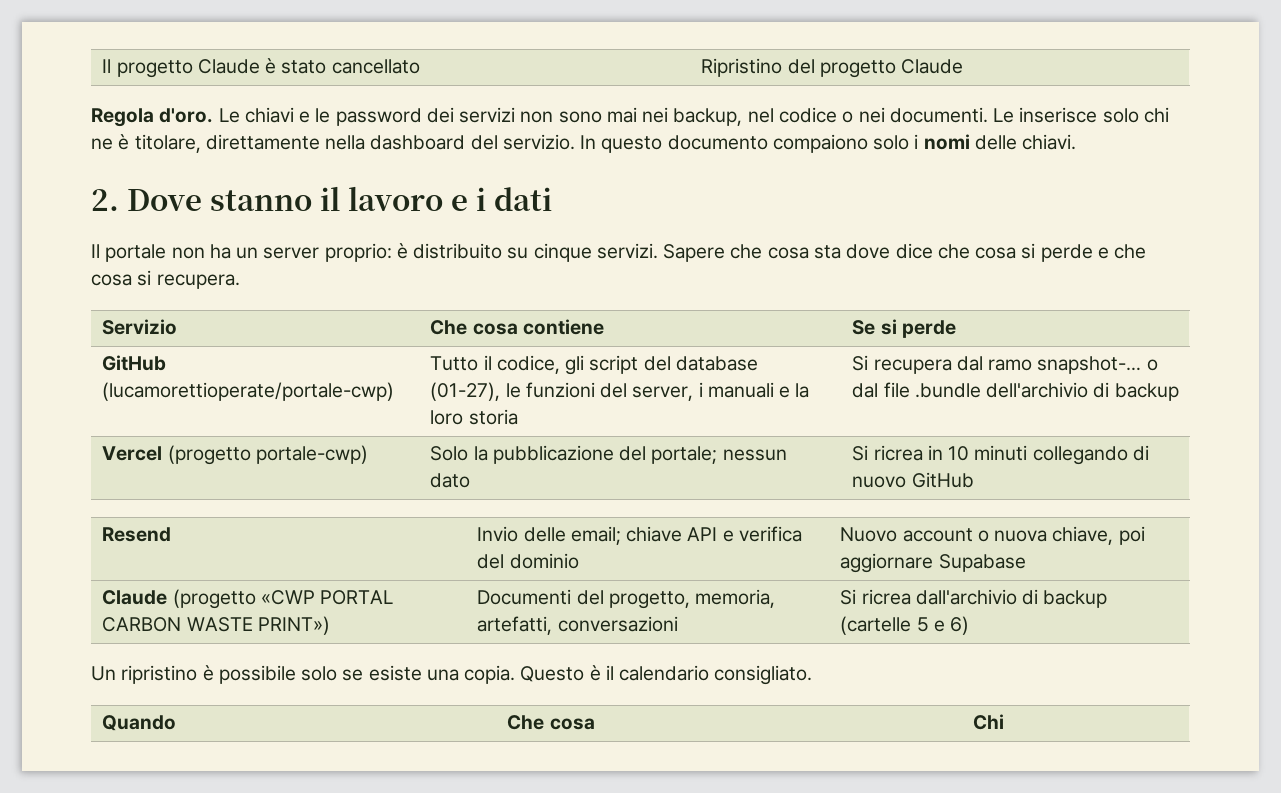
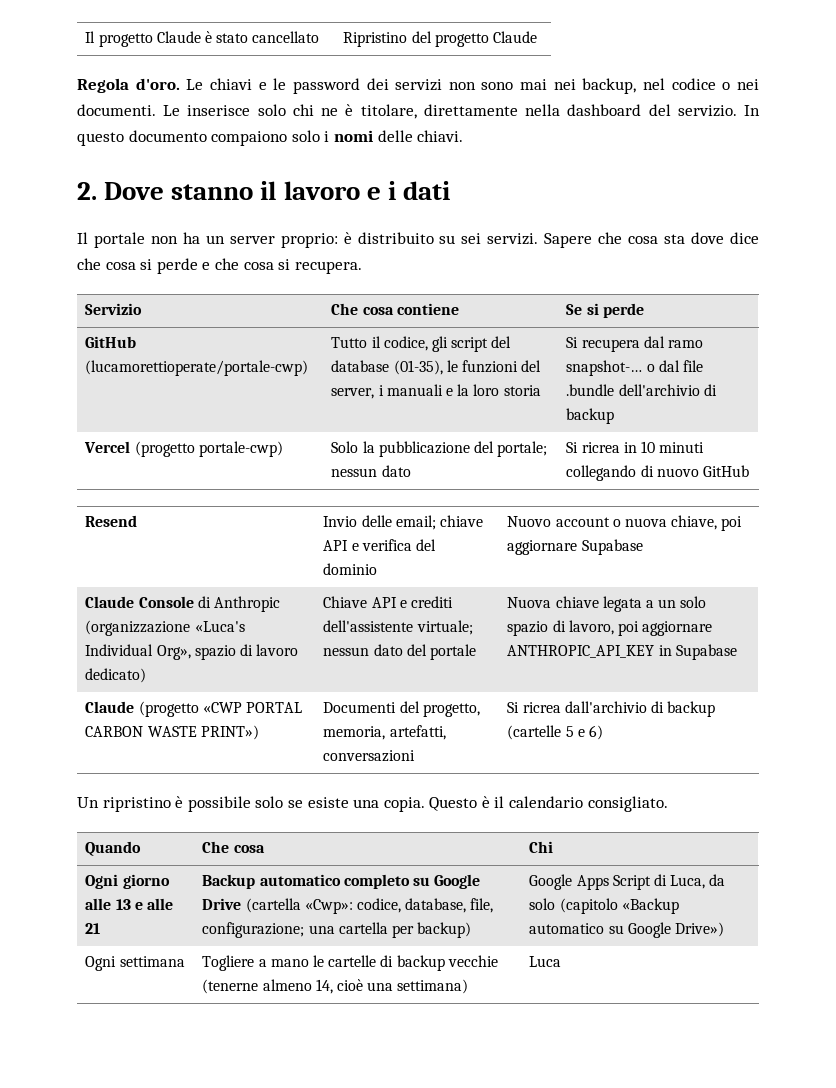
- Il portale non ha un server proprio: è distribuito su cinque servizi.
+ Il portale non ha un server proprio: è distribuito su sei servizi.
- GitHub (lucamorettioperate/portale-cwp) | Tutto il codice, gli script del database (01-27), le funzioni del server, i manuali e la loro storia | Si recupera dal ramo snapshot-… o dal file .bundle dell'archivio di backup
+ GitHub (lucamorettioperate/portale-cwp) | Tutto il codice, gli script del database (01-35), le funzioni del server, i manuali e la loro storia | Si recupera dal ramo snapshot-… o dal file .bundle dell'archivio di backup
+ Claude Console di Anthropic (organizzazione «Luca's Individual Org», spazio di lavoro dedicato) | Chiave API e crediti dell'assistente virtuale; nessun dato del portale | Nuova chiave legata a un solo spazio di lavoro, poi aggiornare ANTHROPIC_API_KEY in Supabase
+ Ogni giorno alle 13 e alle 21 | Backup automatico completo su Google Drive (cartella «Cwp»: codice, database, file, configurazione; una cartella per backup) | Google Apps Script di Luca, da solo (capitolo «Backup automatico su Google Drive»)
+ Ogni settimana | Togliere a mano le cartelle di backup vecchie (tenerne almeno 14, cioè una settimana) | Luca

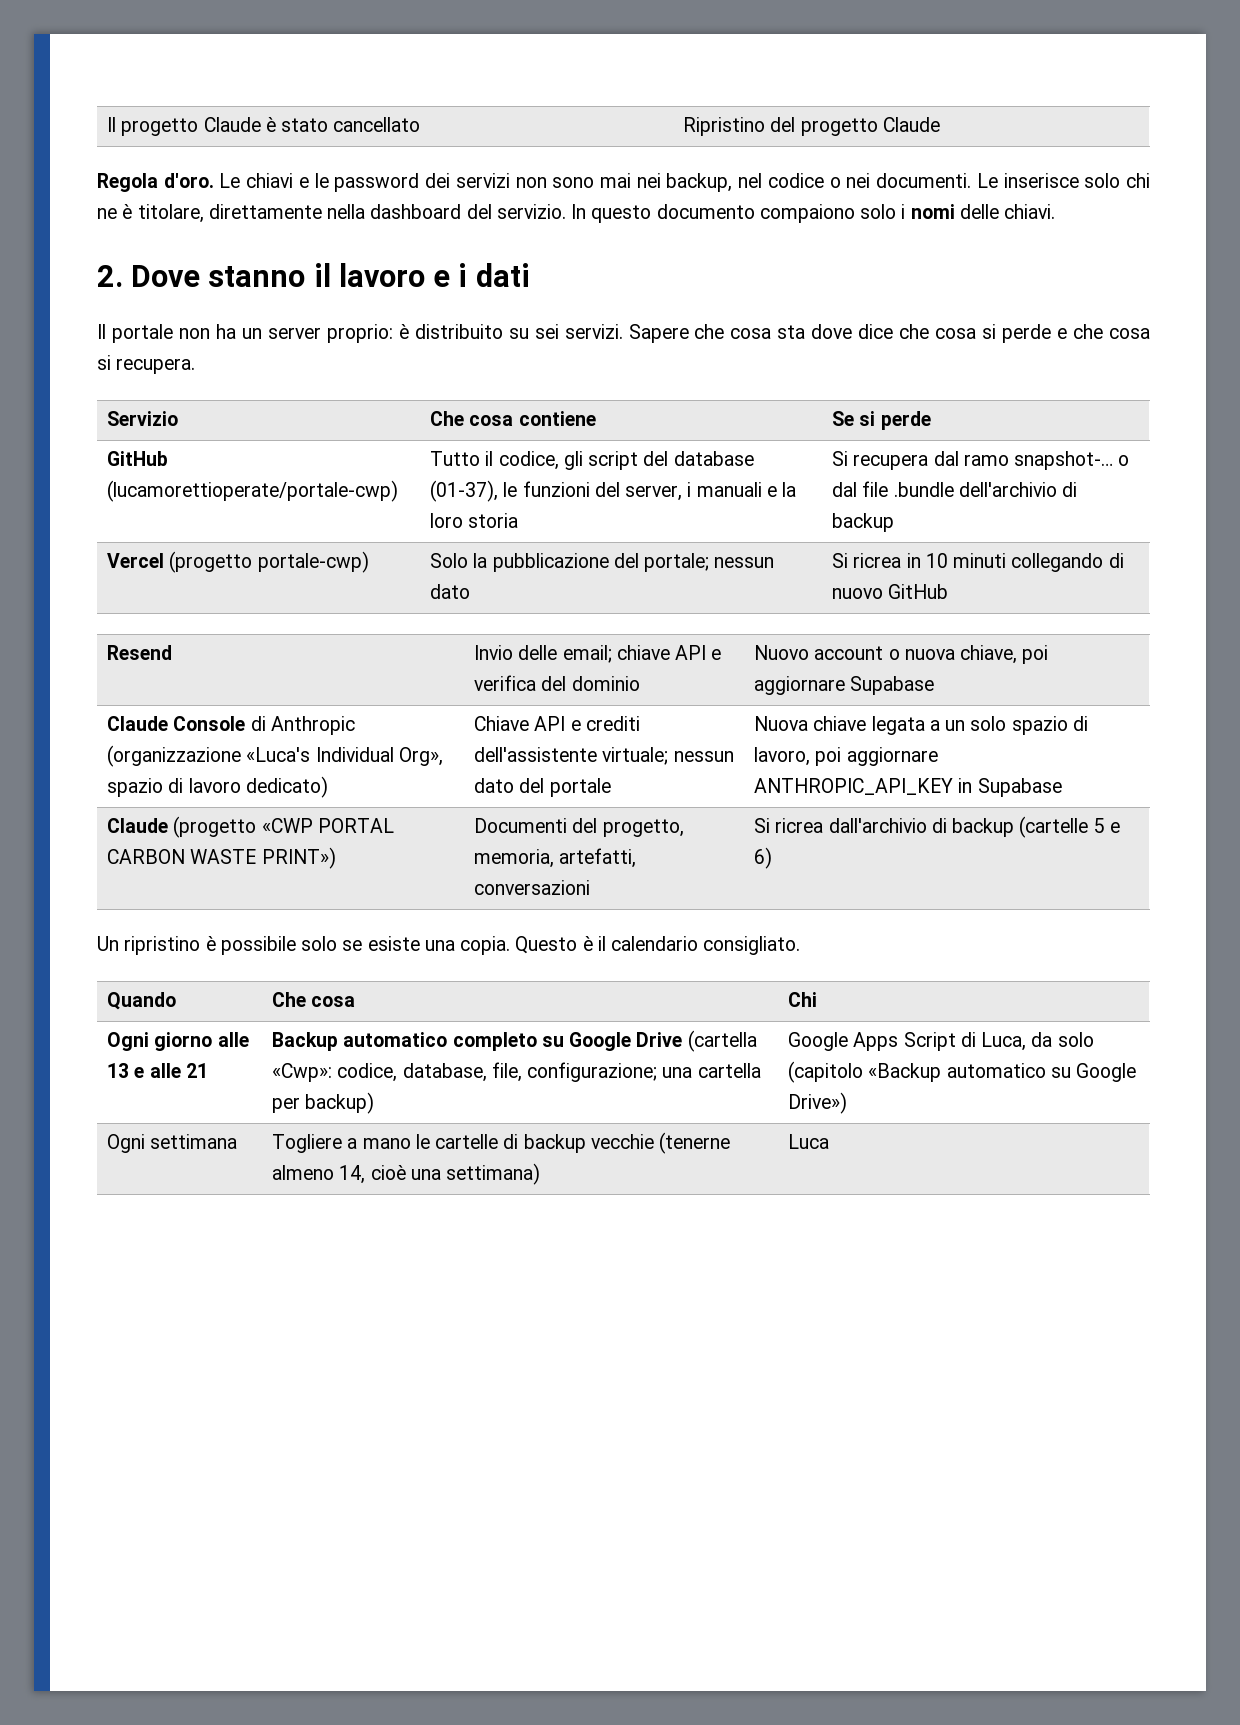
- GitHub (lucamorettioperate/portale-cwp) | Tutto il codice, gli script del database (01-35), le funzioni del server, i manuali e la loro storia | Si recupera dal ramo snapshot-… o dal file .bundle dell'archivio di backup
+ GitHub (lucamorettioperate/portale-cwp) | Tutto il codice, gli script del database (01-37), le funzioni del server, i manuali e la loro storia | Si recupera dal ramo snapshot-… o dal file .bundle dell'archivio di backup

